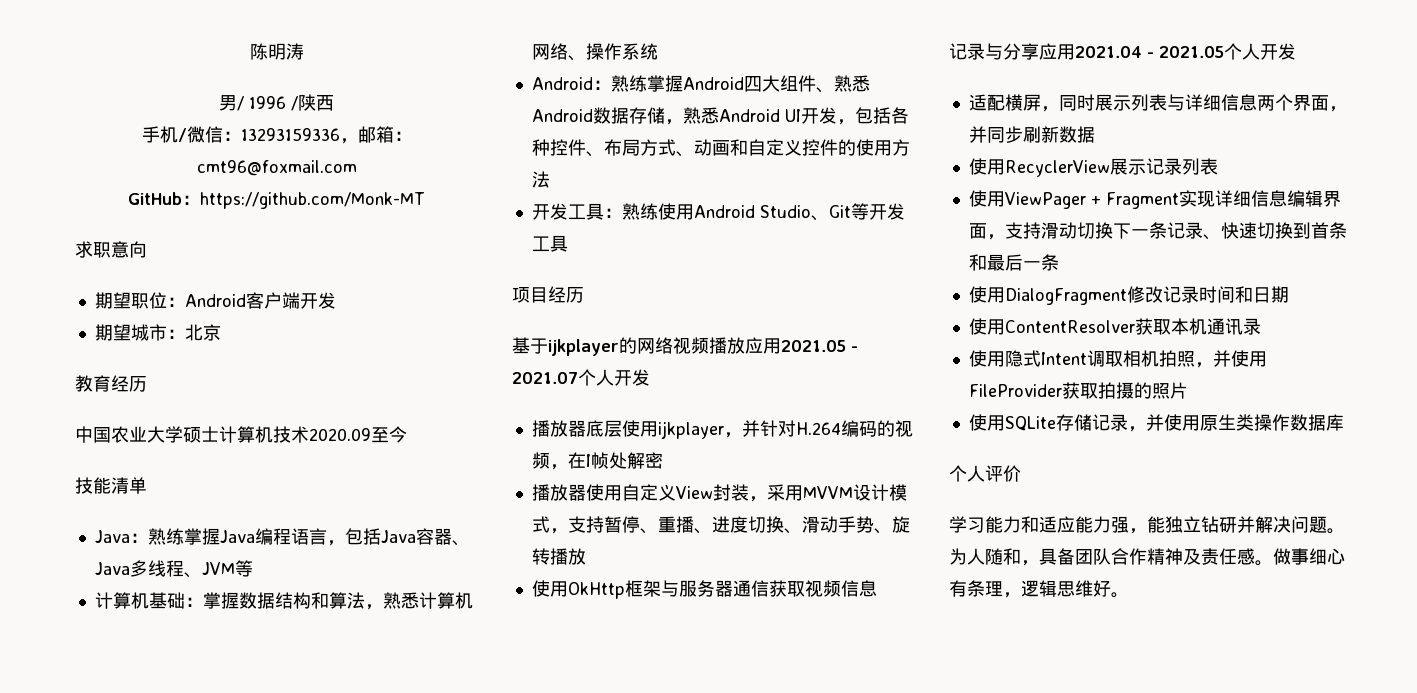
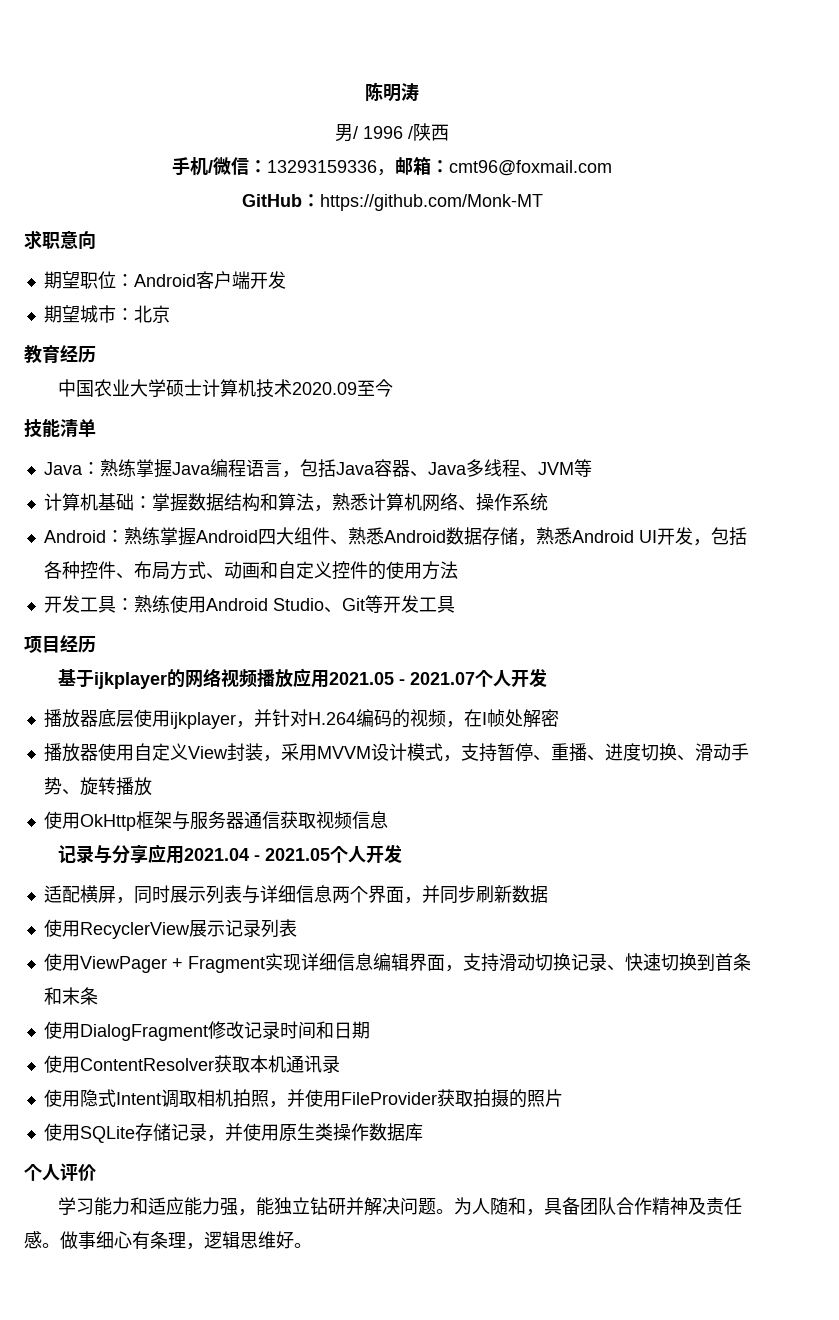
- 使用ViewPager + Fragment实现详细信息编辑界面，支持滑动切换下一条记录、快速切换到首条和最后一条
+ 使用ViewPager + Fragment实现详细信息编辑界面，支持滑动切换记录、快速切换到首条和末条

